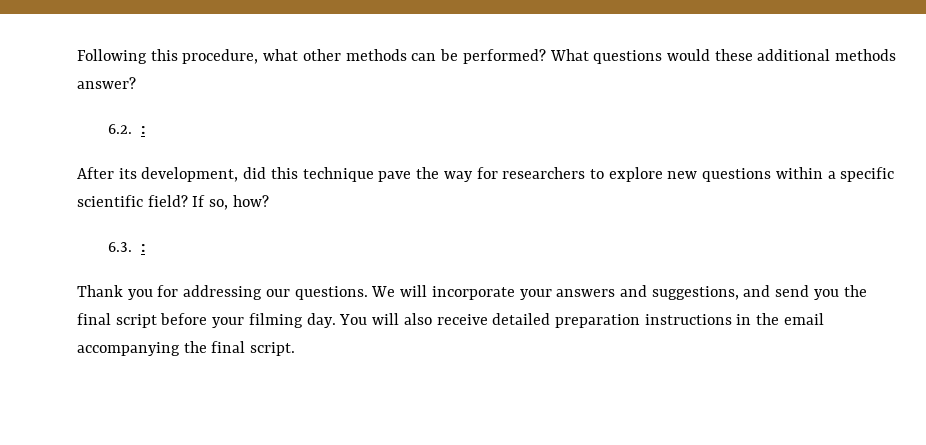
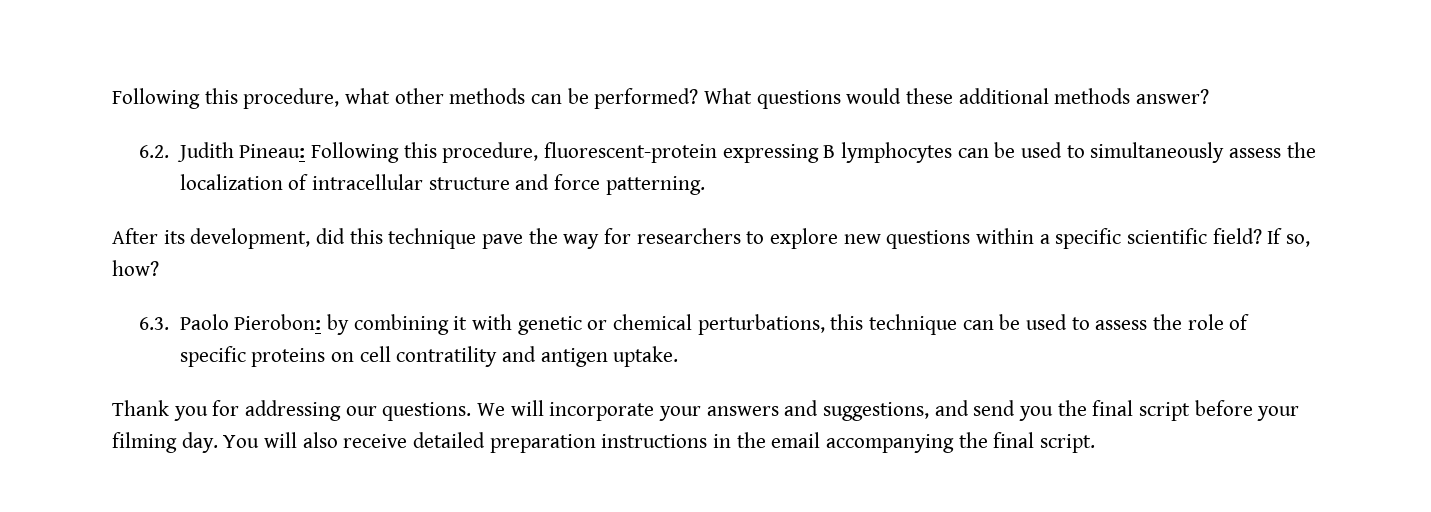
- 6.2. :
+ 6.2. Judith Pineau: Following this procedure, fluorescent-protein expressing B lymphocytes can be used to simultaneously assess the localization of intracellular structure and force patterning.
- 6.3. :
+ 6.3. Paolo Pierobon: by combining it with genetic or chemical perturbations, this technique can be used to assess the role of specific proteins on cell contratility and antigen uptake.

